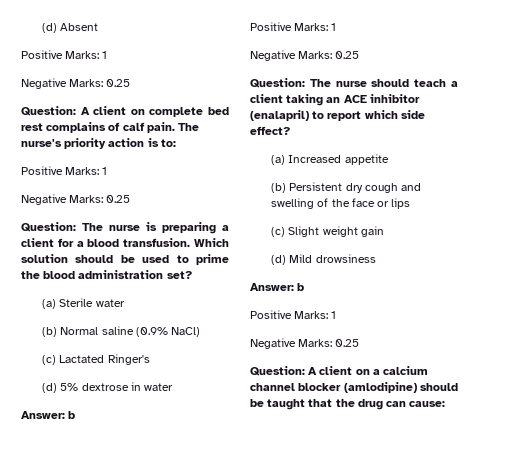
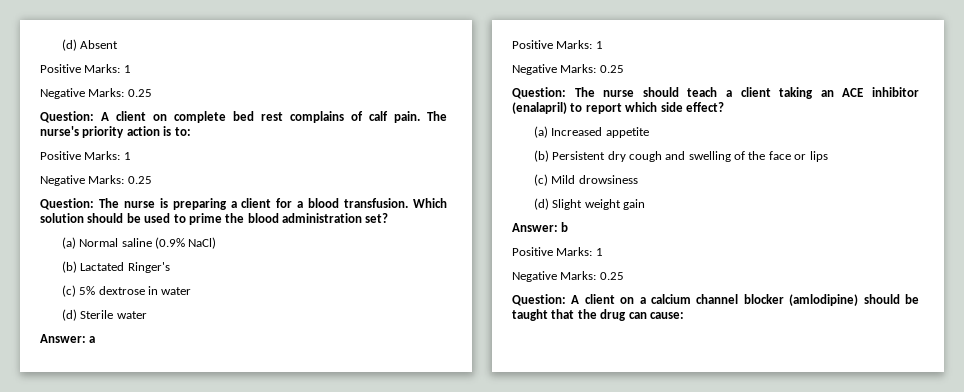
- (a) Sterile water
- (b) Normal saline (0.9% NaCl)
+ (a) Normal saline (0.9% NaCl)
- (c) Lactated Ringer's
+ (b) Lactated Ringer's
- (d) 5% dextrose in water
- Answer: b
+ (c) 5% dextrose in water
+ (d) Sterile water
+ Answer: a
- (c) Slight weight gain
+ (c) Mild drowsiness
+ (d) Slight weight gain
- (d) Mild drowsiness

